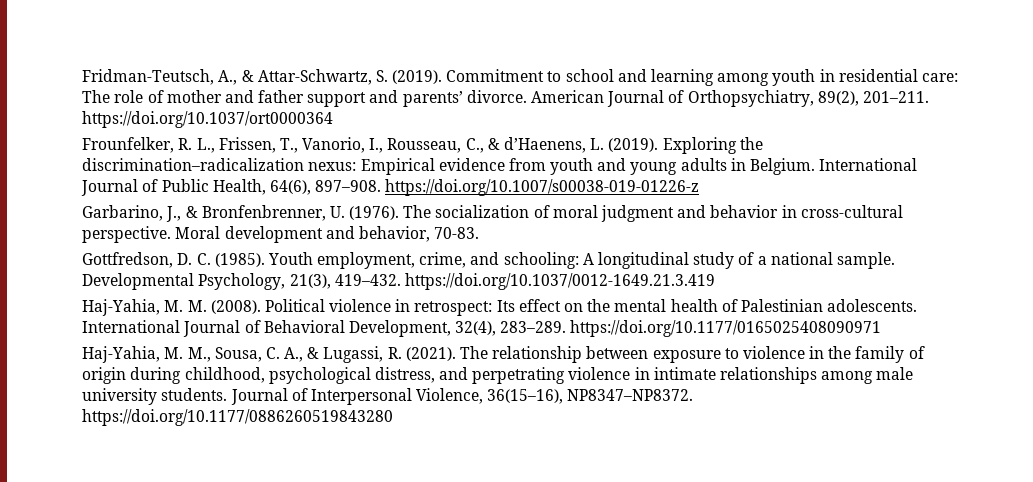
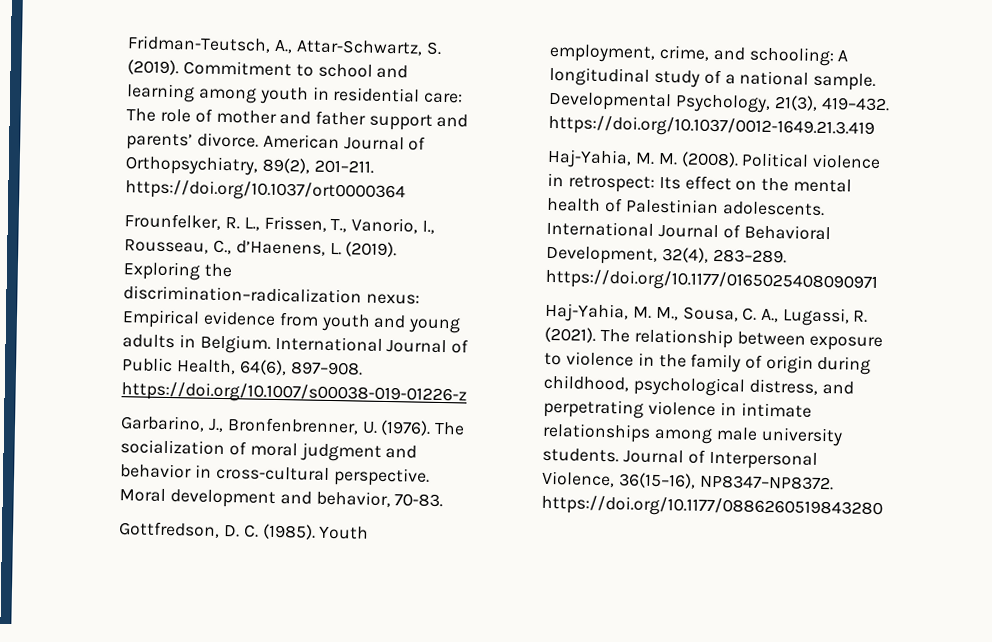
- Fridman-Teutsch, A., & Attar-Schwartz, S. (2019).
+ Fridman-Teutsch, A., Attar-Schwartz, S. (2019).
- Frounfelker, R. L., Frissen, T., Vanorio, I., Rousseau, C., & d’Haenens, L. (2019).
+ Frounfelker, R. L., Frissen, T., Vanorio, I., Rousseau, C., d’Haenens, L. (2019).
- Garbarino, J., & Bronfenbrenner, U. (1976).
+ Garbarino, J., Bronfenbrenner, U. (1976).
- Haj-Yahia, M. M., Sousa, C. A., & Lugassi, R. (2021).
+ Haj-Yahia, M. M., Sousa, C. A., Lugassi, R. (2021).

